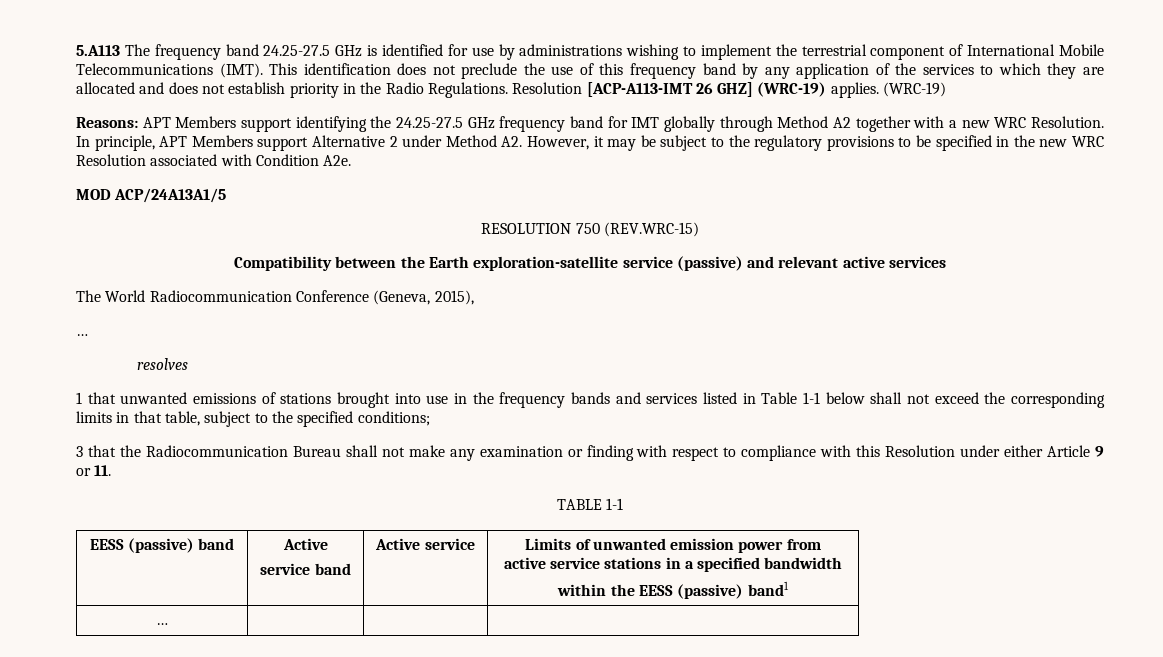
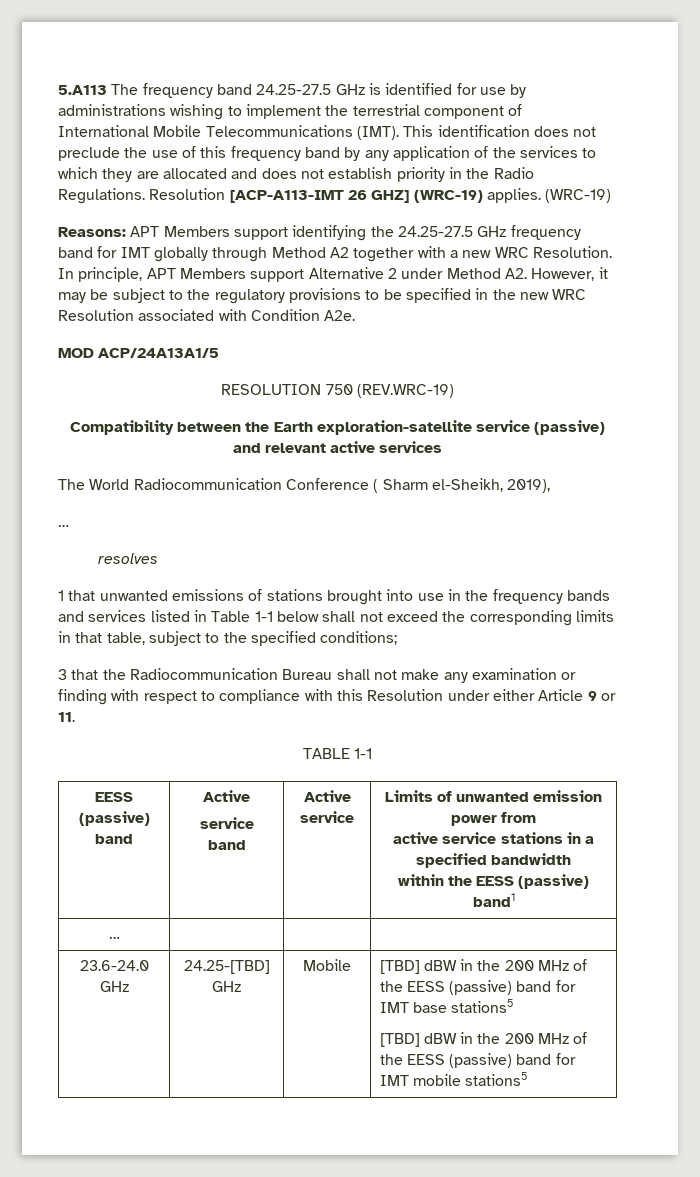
- RESOLUTION 750 (REV.WRC-15)
+ RESOLUTION 750 (REV.WRC-19)
- The World Radiocommunication Conference (Geneva, 2015),
+ The World Radiocommunication Conference ( Sharm el-Sheikh, 2019),
+ 23.6-24.0 GHz | 24.25-[TBD] GHz | Mobile | [TBD] dBW in the 200 MHz of the EESS (passive) band for IMT base stations5
+ [TBD] dBW in the 200 MHz of the EESS (passive) band for IMT mobile stations5

